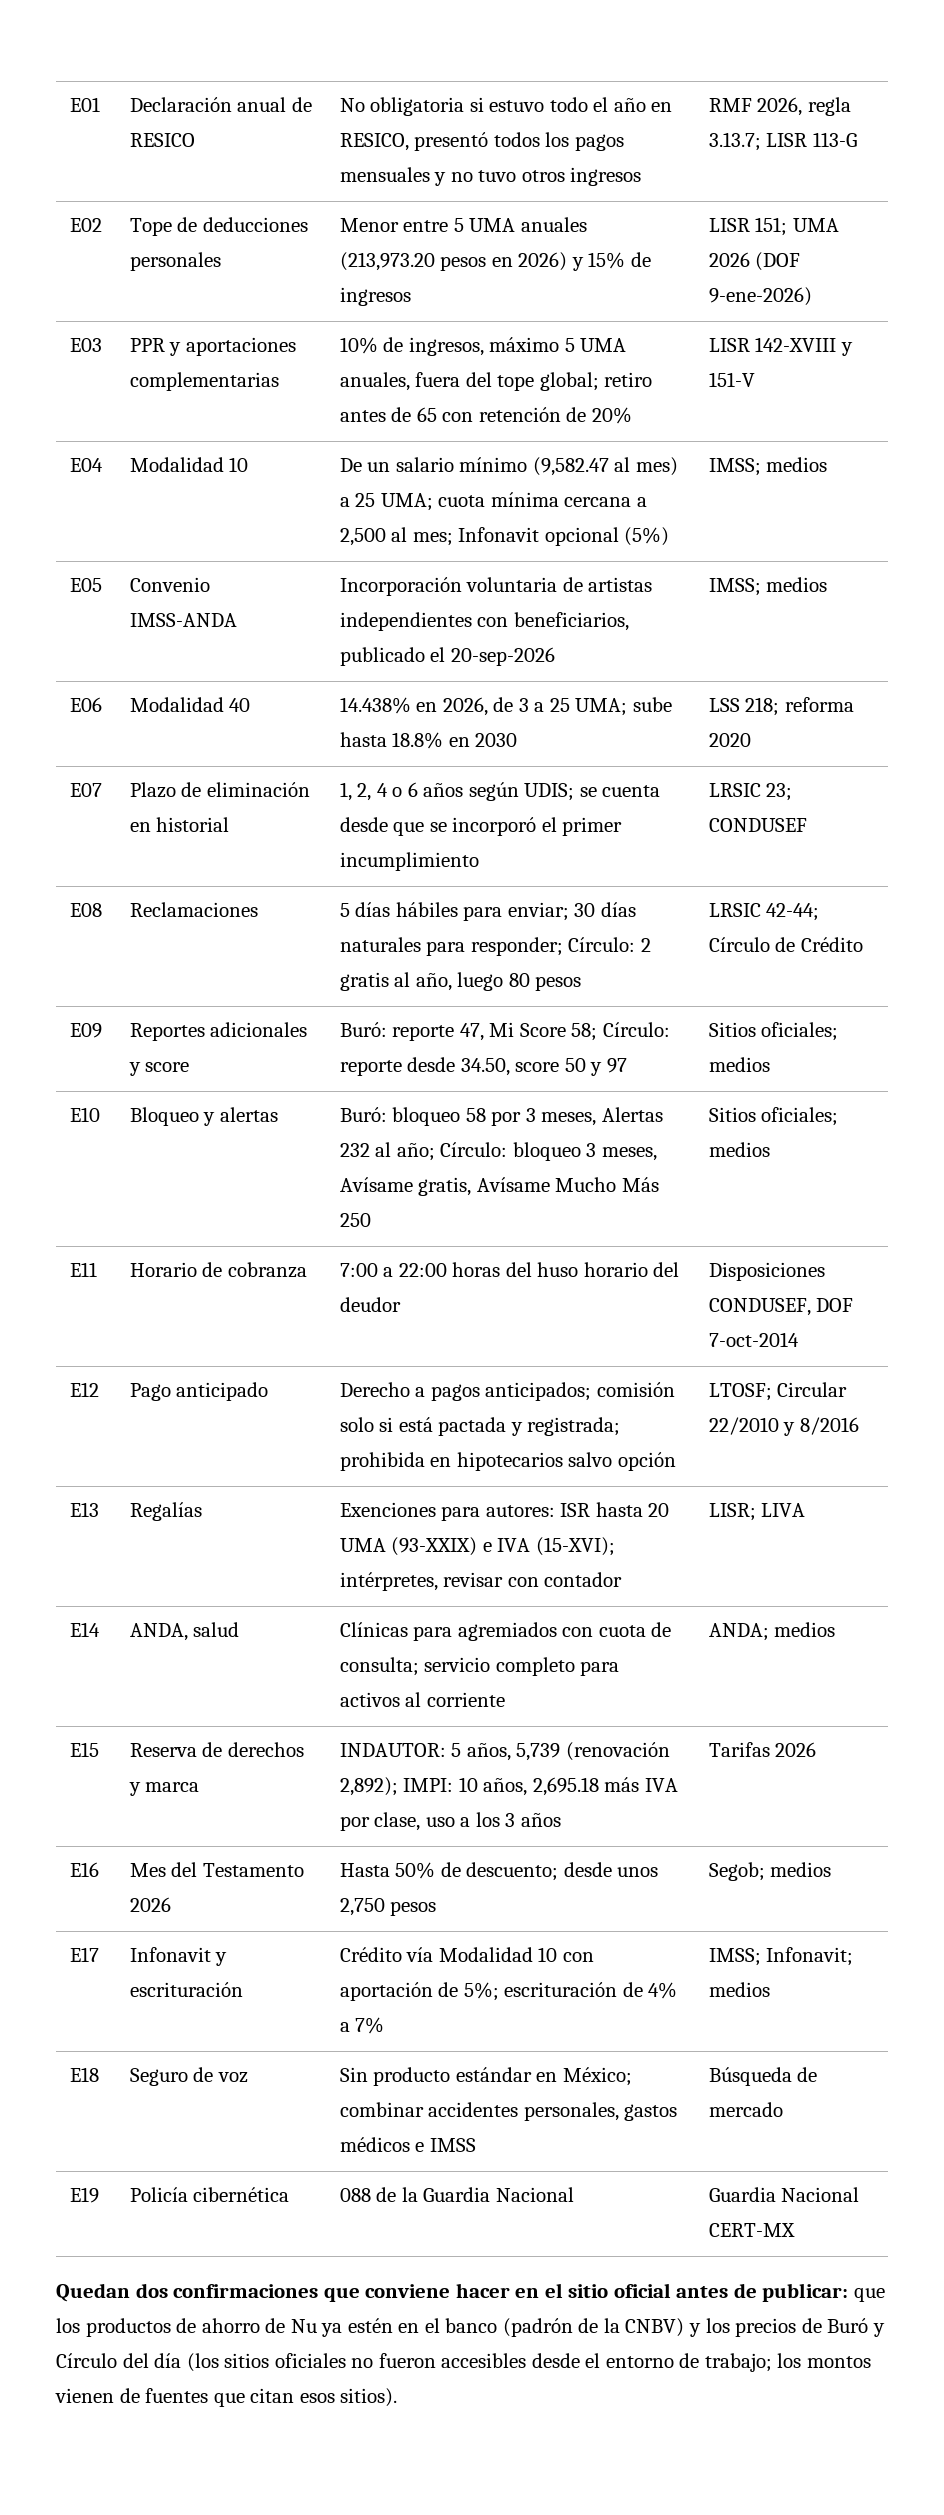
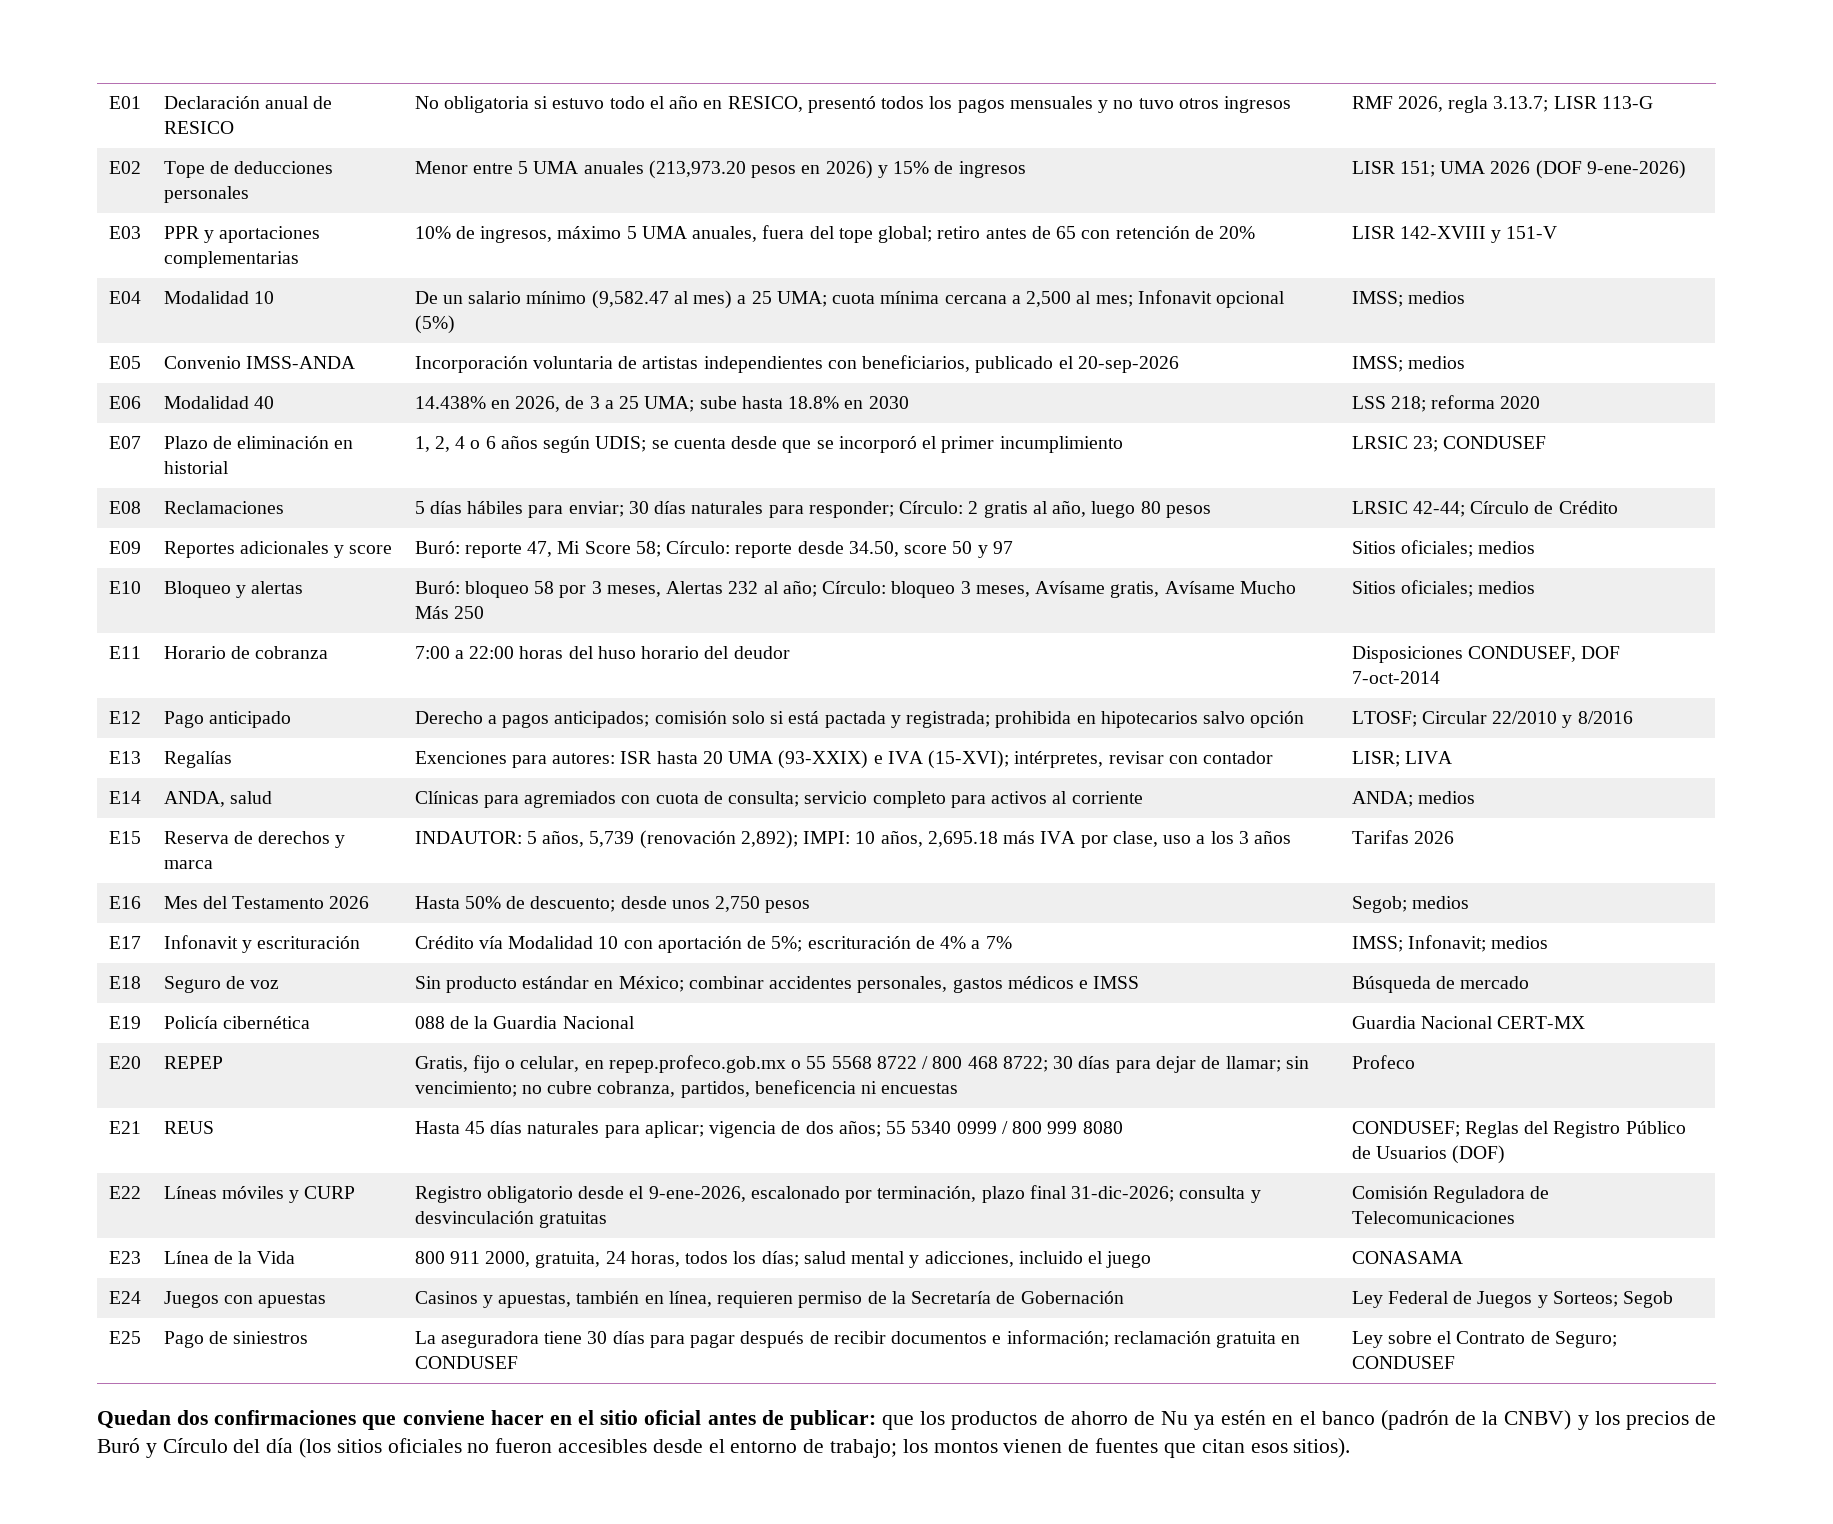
+ E20 | REPEP | Gratis, fijo o celular, en repep.profeco.gob.mx o 55 5568 8722 / 800 468 8722; 30 días para dejar de llamar; sin vencimiento; no cubre cobranza, partidos, beneficencia ni encuestas | Profeco
+ E21 | REUS | Hasta 45 días naturales para aplicar; vigencia de dos años; 55 5340 0999 / 800 999 8080 | CONDUSEF; Reglas del Registro Público de Usuarios (DOF)
+ E22 | Líneas móviles y CURP | Registro obligatorio desde el 9-ene-2026, escalonado por terminación, plazo final 31-dic-2026; consulta y desvinculación gratuitas | Comisión Reguladora de Telecomunicaciones
+ E23 | Línea de la Vida | 800 911 2000, gratuita, 24 horas, todos los días; salud mental y adicciones, incluido el juego | CONASAMA
+ E24 | Juegos con apuestas | Casinos y apuestas, también en línea, requieren permiso de la Secretaría de Gobernación | Ley Federal de Juegos y Sorteos; Segob
+ E25 | Pago de siniestros | La aseguradora tiene 30 días para pagar después de recibir documentos e información; reclamación gratuita en CONDUSEF | Ley sobre el Contrato de Seguro; CONDUSEF

